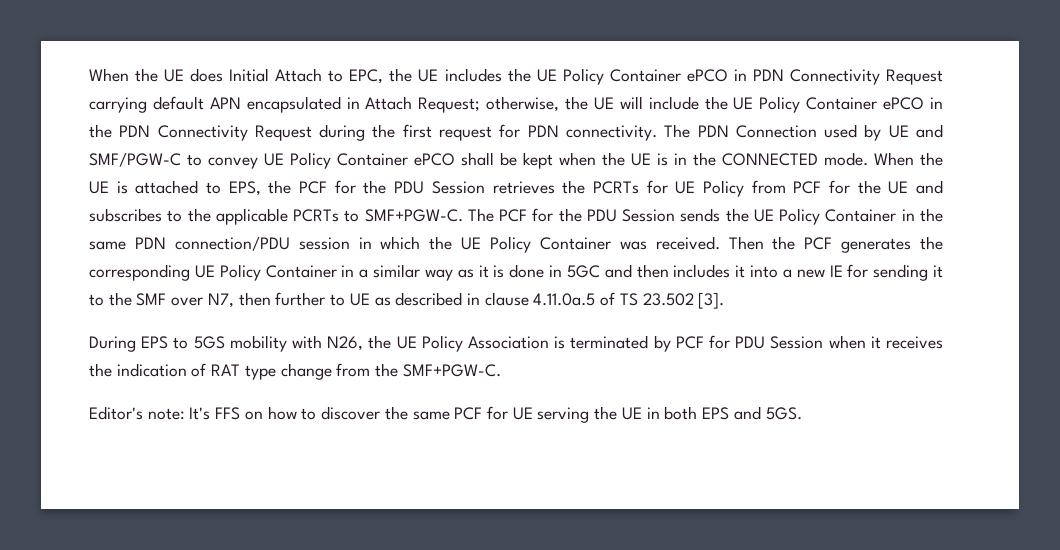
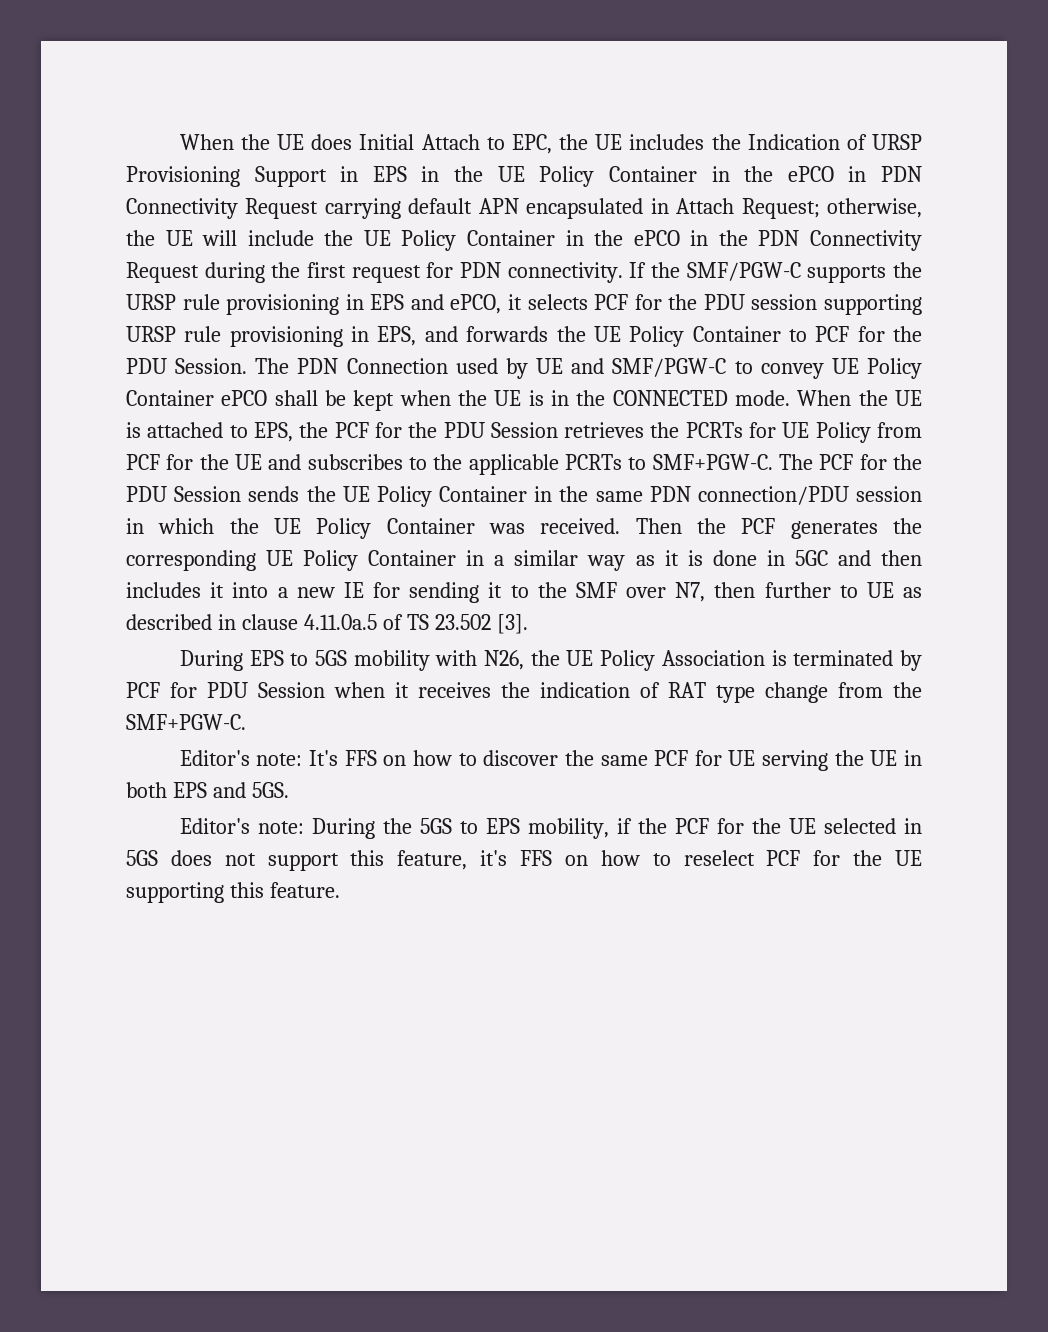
- When the UE does Initial Attach to EPC, the UE includes the UE Policy Container ePCO in PDN Connectivity Request carrying default APN encapsulated in Attach Request; otherwise, the UE will include the UE Policy Container ePCO in the PDN Connectivity Request during the first request for PDN connectivity.
+ When the UE does Initial Attach to EPC, the UE includes the Indication of URSP Provisioning Support in EPS in the UE Policy Container in the ePCO in PDN Connectivity Request carrying default APN encapsulated in Attach Request; otherwise, the UE will include the UE Policy Container in the ePCO in the PDN Connectivity Request during the first request for PDN connectivity.
+ If the SMF/PGW-C supports the URSP rule provisioning in EPS and ePCO, it selects PCF for the PDU session supporting URSP rule provisioning in EPS, and forwards the UE Policy Container to PCF for the PDU Session.
+ Editor's note: During the 5GS to EPS mobility, if the PCF for the UE selected in 5GS does not support this feature, it's FFS on how to reselect PCF for the UE supporting this feature.

